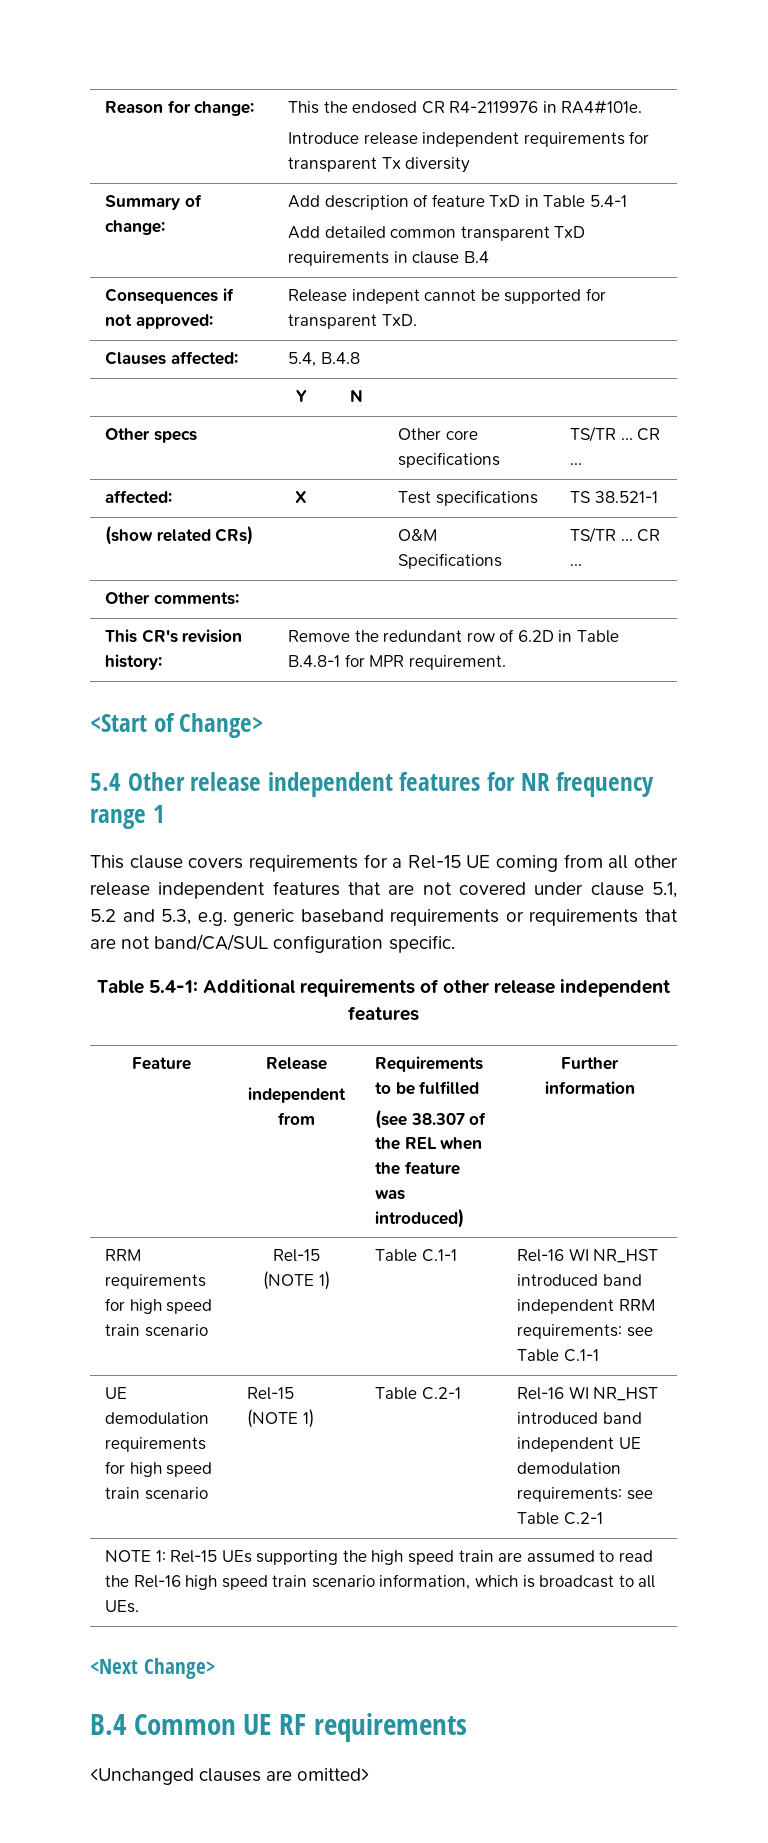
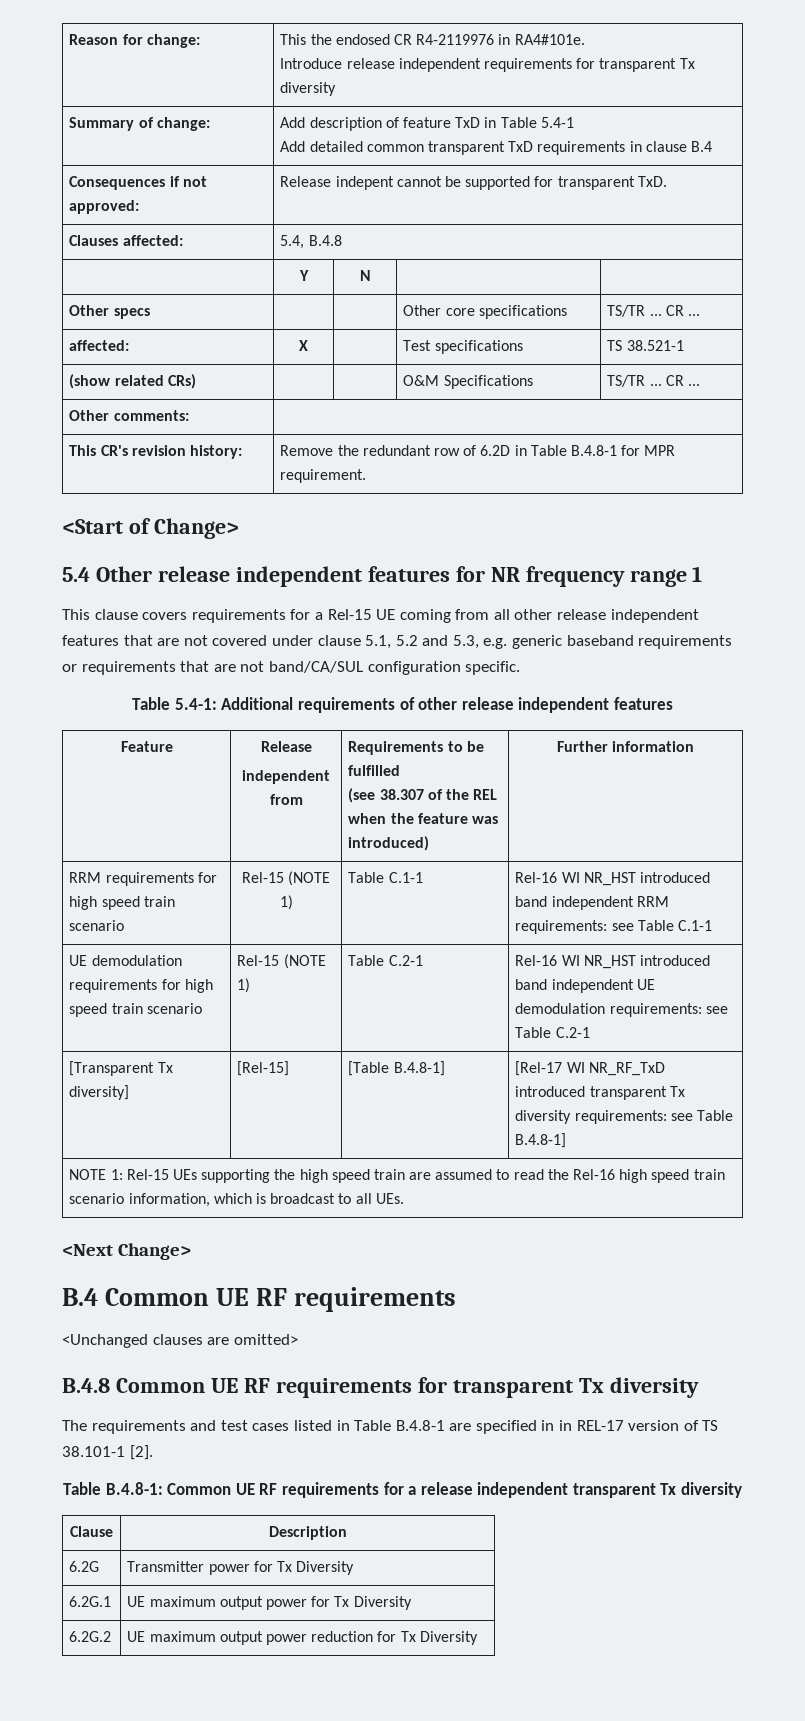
+ [Transparent Tx diversity] | [Rel-15] | [Table B.4.8-1] | [Rel-17 WI NR_RF_TxD introduced transparent Tx diversity requirements: see Table B.4.8-1]
+ B.4.8 Common UE RF requirements for transparent Tx diversity
+ The requirements and test cases listed in Table B.4.8-1 are specified in in REL-17 version of TS 38.101-1 [2].
+ Table B.4.8-1: Common UE RF requirements for a release independent transparent Tx diversity
+ Clause | Description
+ 6.2G | Transmitter power for Tx Diversity
+ 6.2G.1 | UE maximum output power for Tx Diversity
+ 6.2G.2 | UE maximum output power reduction for Tx Diversity

